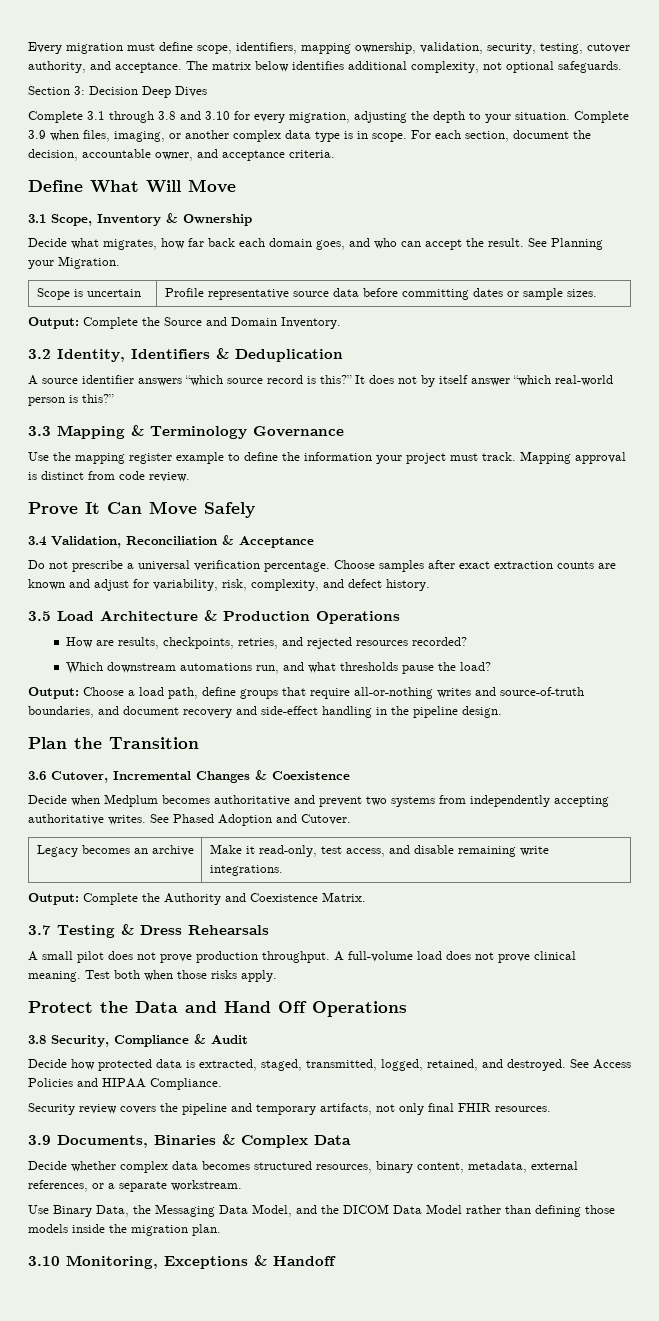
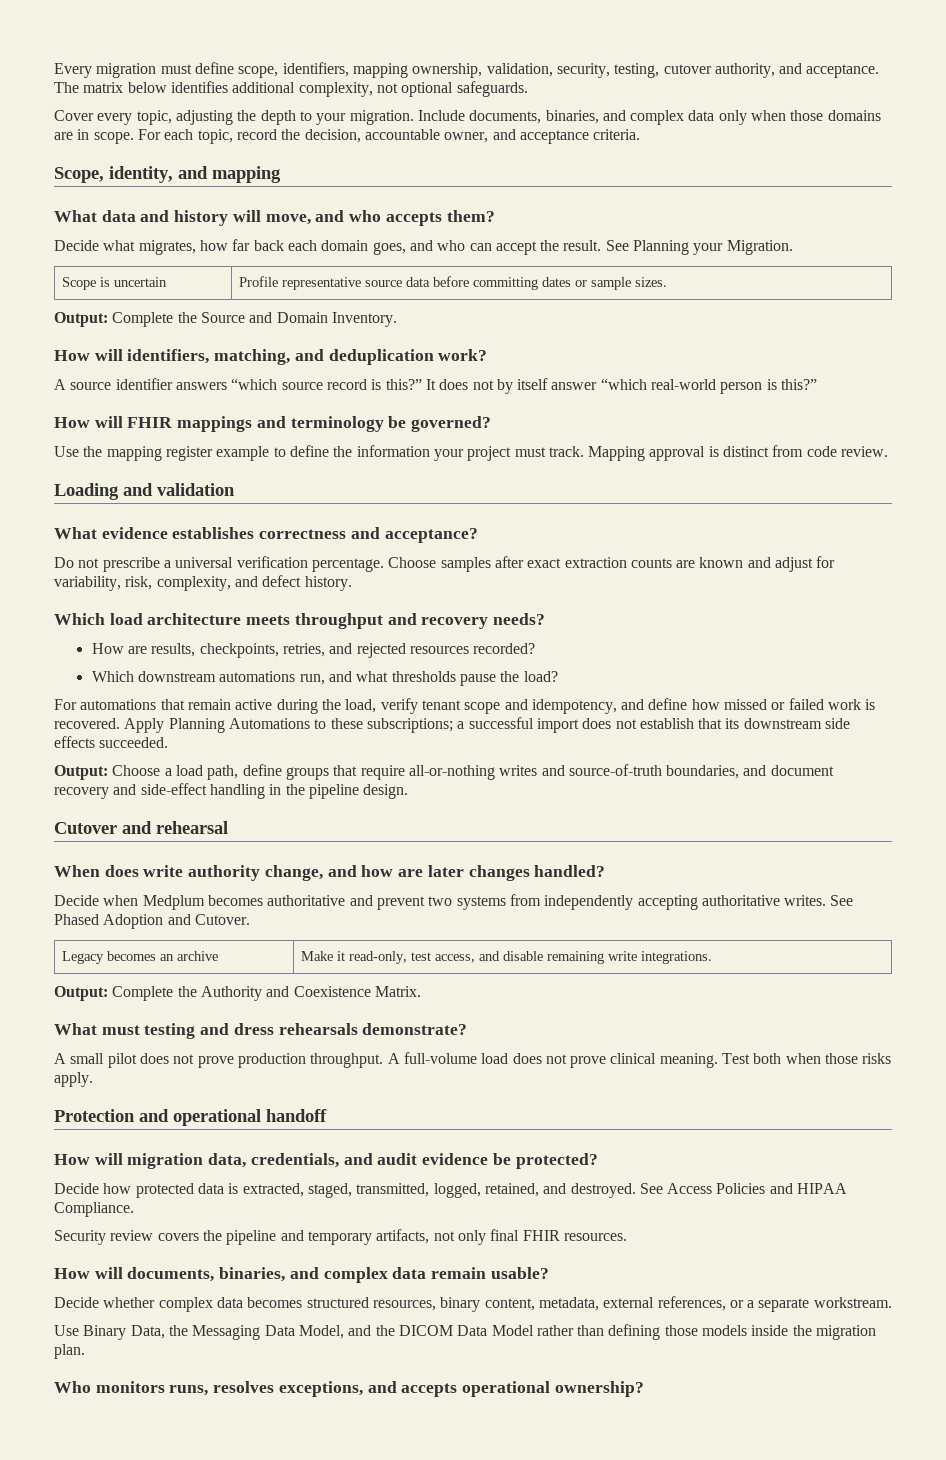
- Section 3: Decision Deep Dives
- Complete 3.1 through 3.8 and 3.10 for every migration, adjusting the depth to your situation. Complete 3.9 when files, imaging, or another complex data type is in scope.
+ Cover every topic, adjusting the depth to your migration. Include documents, binaries, and complex data only when those domains are in scope.
- For each section, document the decision, accountable owner, and acceptance criteria.
+ For each topic, record the decision, accountable owner, and acceptance criteria.
- Define What Will Move
- 3.1 Scope, Inventory & Ownership
+ Scope, identity, and mapping
+ What data and history will move, and who accepts them?
- 3.2 Identity, Identifiers & Deduplication
+ How will identifiers, matching, and deduplication work?
- 3.3 Mapping & Terminology Governance
+ How will FHIR mappings and terminology be governed?
- Prove It Can Move Safely
- 3.4 Validation, Reconciliation & Acceptance
+ Loading and validation
+ What evidence establishes correctness and acceptance?
- 3.5 Load Architecture & Production Operations
+ Which load architecture meets throughput and recovery needs?
+ For automations that remain active during the load, verify tenant scope and idempotency, and define how missed or failed work is recovered. Apply Planning Automations to these subscriptions; a successful import does not establish that its downstream side effects succeeded.
- Plan the Transition
- 3.6 Cutover, Incremental Changes & Coexistence
+ Cutover and rehearsal
+ When does write authority change, and how are later changes handled?
- 3.7 Testing & Dress Rehearsals
+ What must testing and dress rehearsals demonstrate?
- Protect the Data and Hand Off Operations
- 3.8 Security, Compliance & Audit
+ Protection and operational handoff
+ How will migration data, credentials, and audit evidence be protected?
- 3.9 Documents, Binaries & Complex Data
+ How will documents, binaries, and complex data remain usable?
- 3.10 Monitoring, Exceptions & Handoff
+ Who monitors runs, resolves exceptions, and accepts operational ownership?

